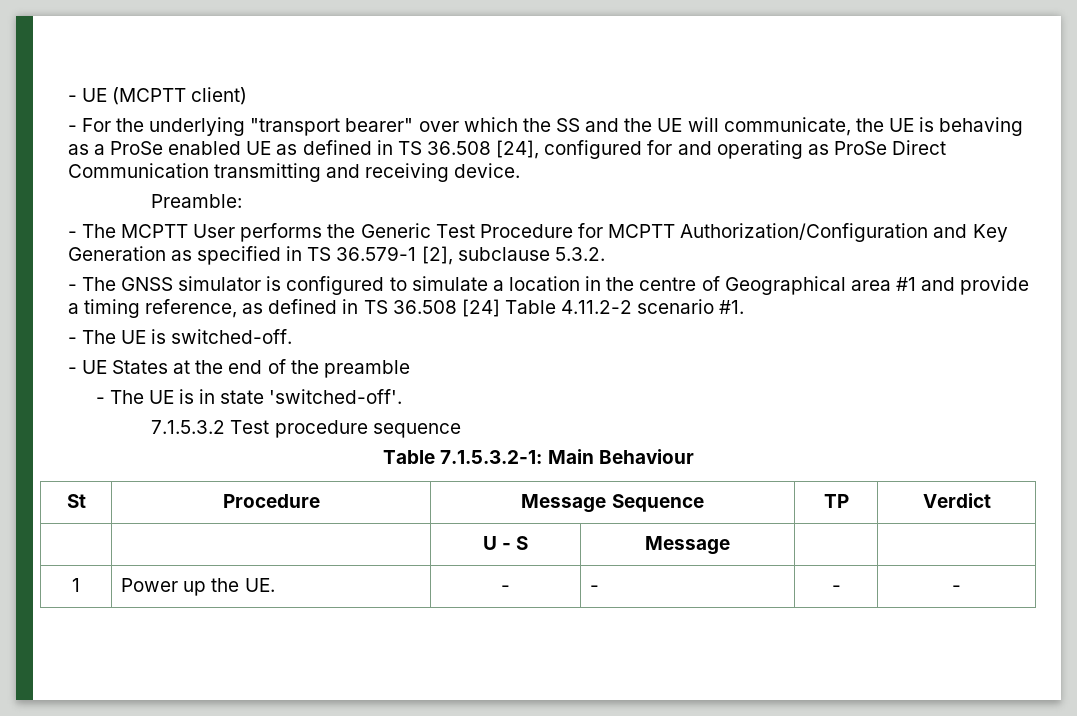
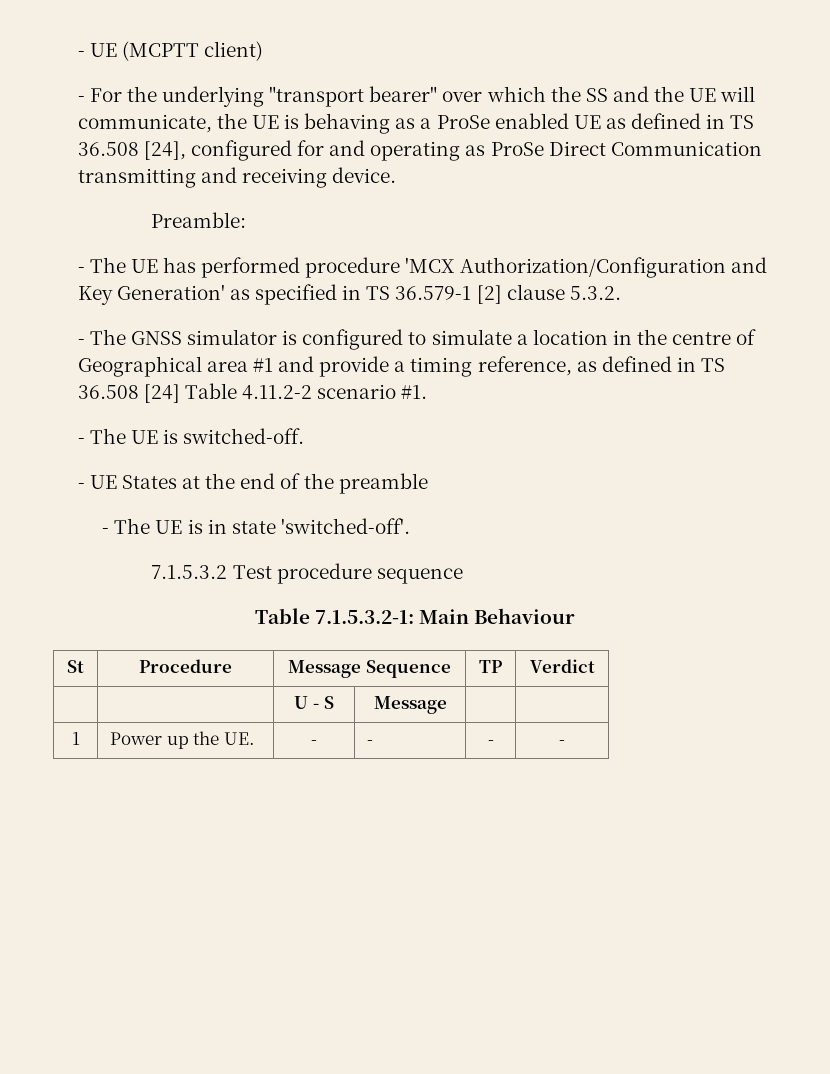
- - The MCPTT User performs the Generic Test Procedure for MCPTT Authorization/Configuration and Key Generation as specified in TS 36.579-1 [2], subclause 5.3.2.
+ - The UE has performed procedure 'MCX Authorization/Configuration and Key Generation' as specified in TS 36.579-1 [2] clause 5.3.2.

